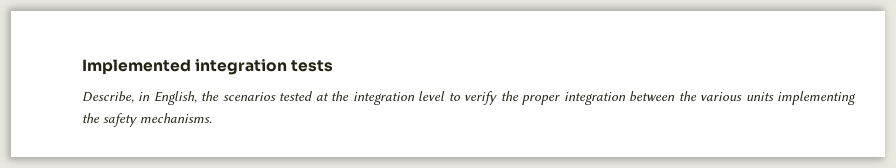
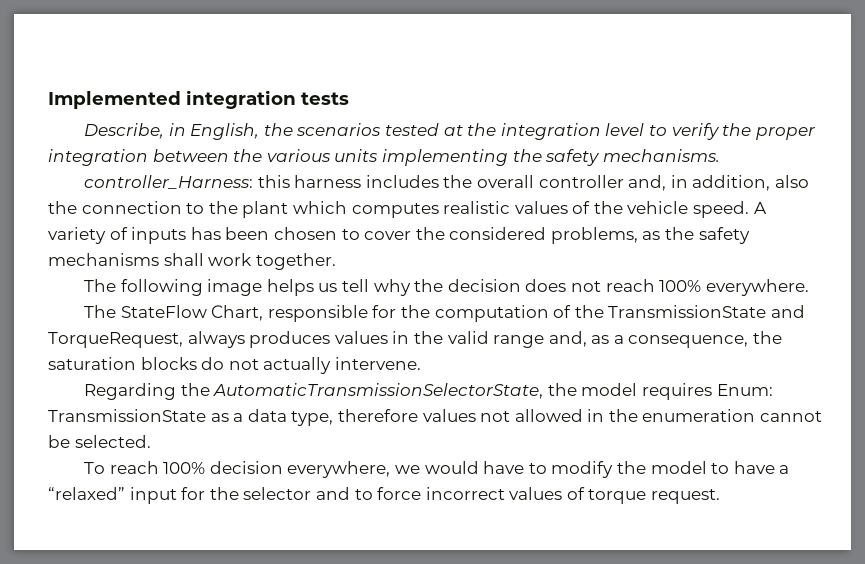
+ controller_Harness: this harness includes the overall controller and, in addition, also the connection to the plant which computes realistic values of the vehicle speed. A variety of inputs has been chosen to cover the considered problems, as the safety mechanisms shall work together.
+ The following image helps us tell why the decision does not reach 100% everywhere.
+ The StateFlow Chart, responsible for the computation of the TransmissionState and TorqueRequest, always produces values in the valid range and, as a consequence, the saturation blocks do not actually intervene.
+ Regarding the AutomaticTransmissionSelectorState, the model requires Enum: TransmissionState as a data type, therefore values not allowed in the enumeration cannot be selected.
+ To reach 100% decision everywhere, we would have to modify the model to have a “relaxed” input for the selector and to force incorrect values of torque request.

